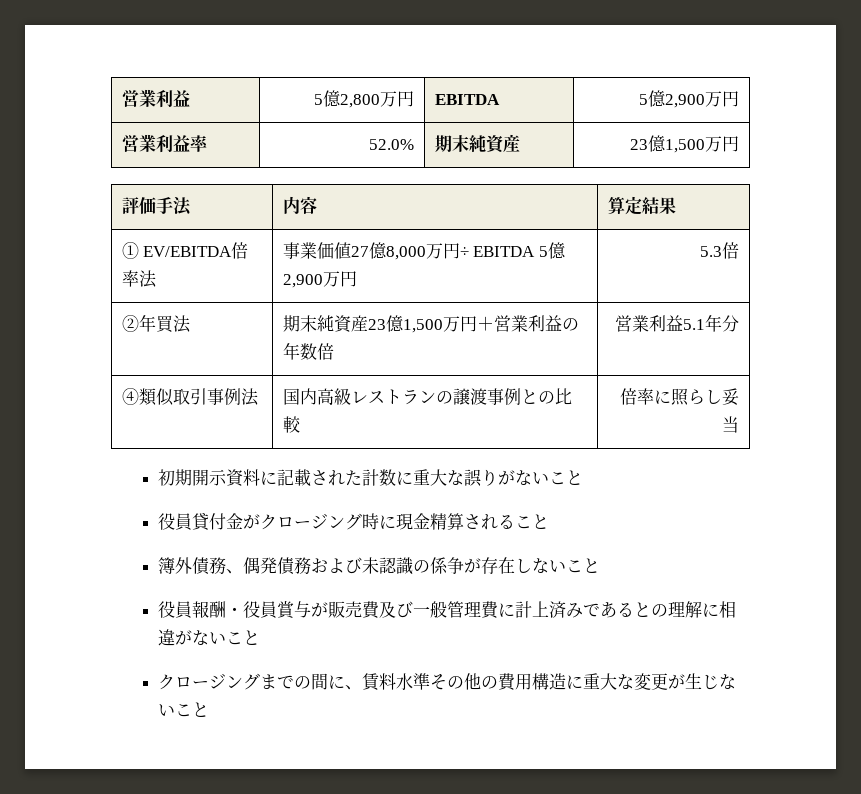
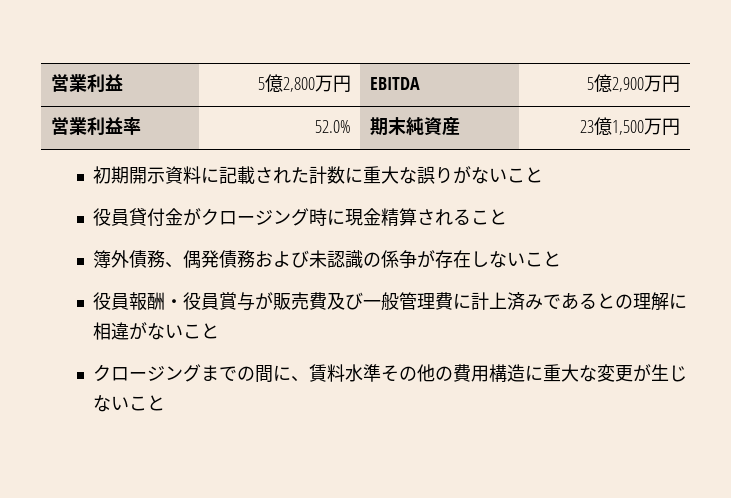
- 評価手法 | 内容 | 算定結果
- ① EV/EBITDA倍率法 | 事業価値27億8,000万円÷ EBITDA 5億2,900万円 | 5.3倍
- ②年買法 | 期末純資産23億1,500万円＋営業利益の年数倍 | 営業利益5.1年分
- ④類似取引事例法 | 国内高級レストランの譲渡事例との比較 | 倍率に照らし妥当

